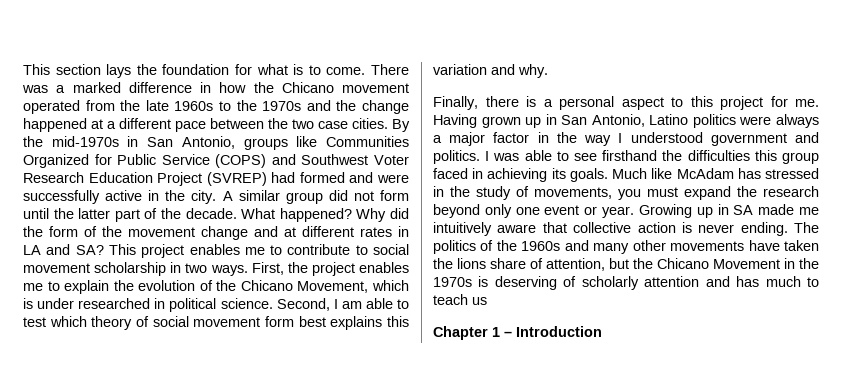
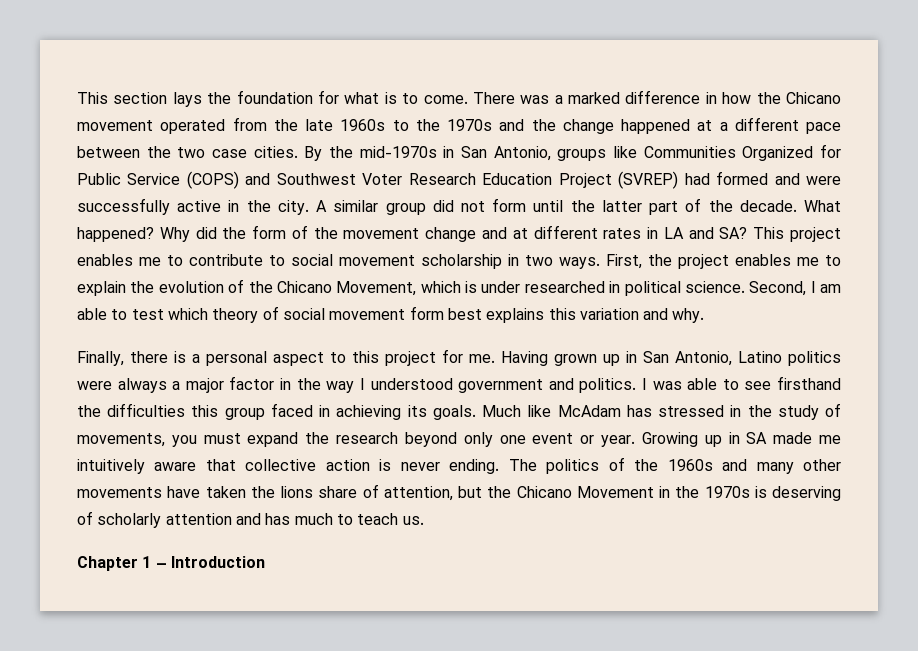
- The politics of the 1960s and many other movements have taken the lions share of attention, but the Chicano Movement in the 1970s is deserving of scholarly attention and has much to teach us
+ The politics of the 1960s and many other movements have taken the lions share of attention, but the Chicano Movement in the 1970s is deserving of scholarly attention and has much to teach us.

